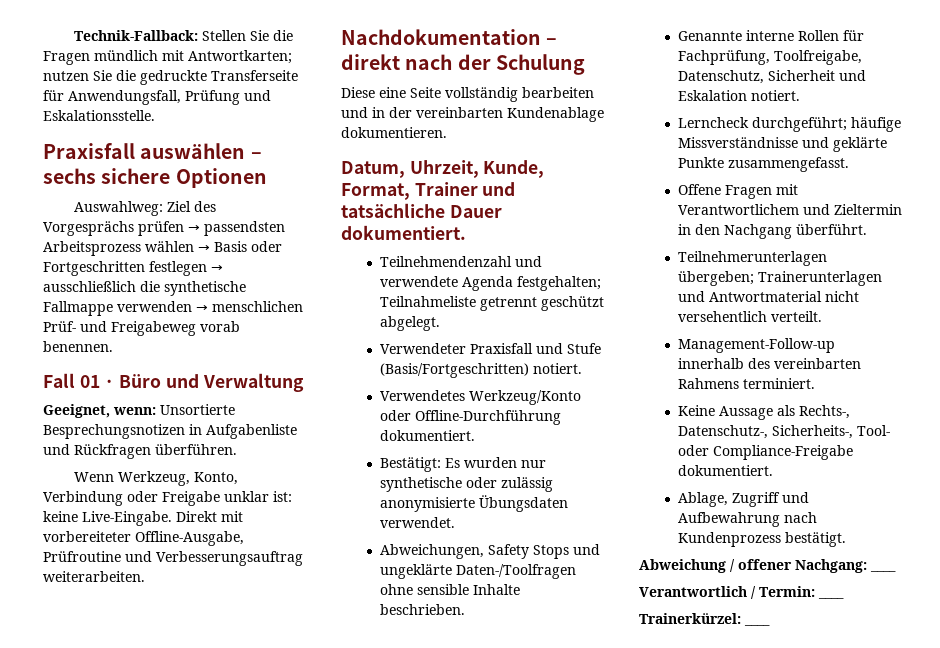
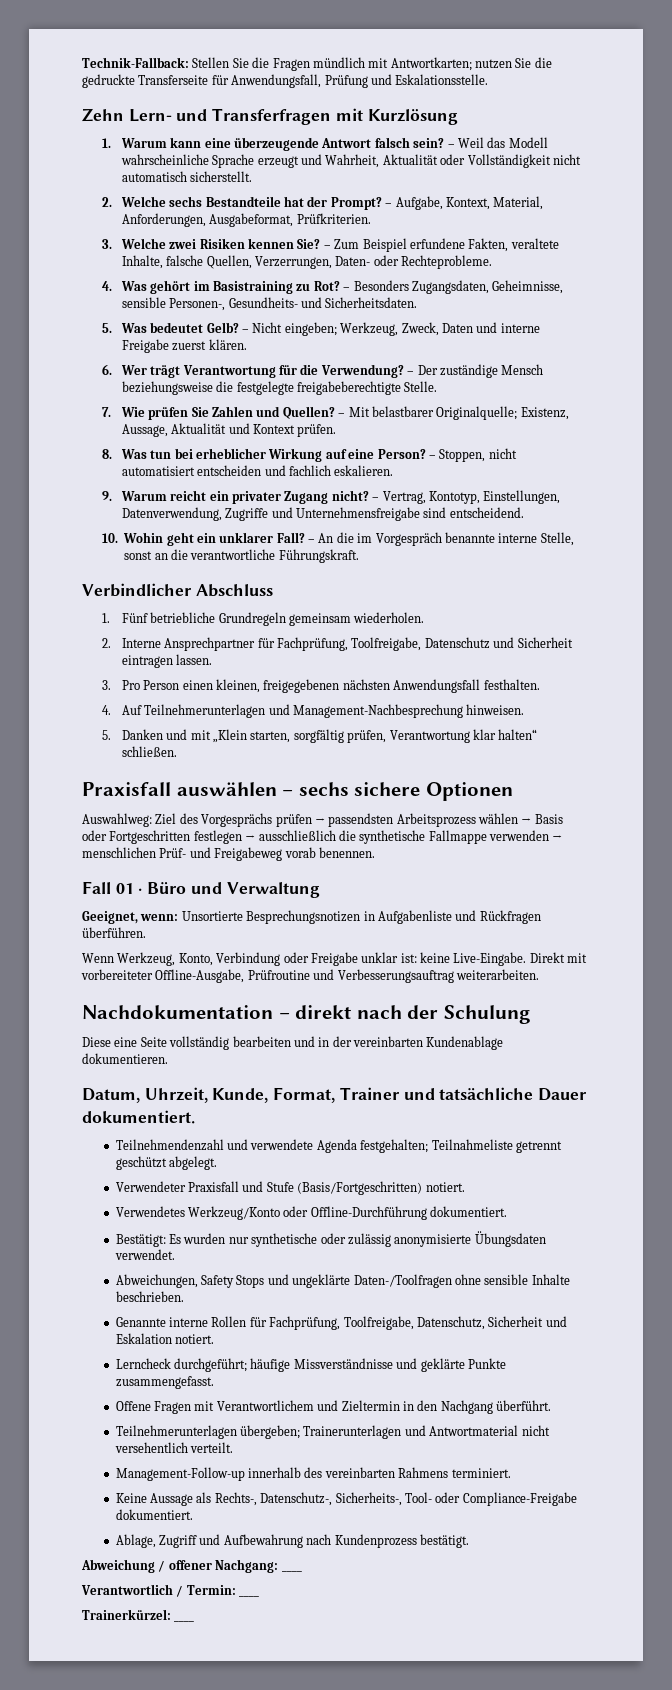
+ Zehn Lern- und Transferfragen mit Kurzlösung
+ 1. Warum kann eine überzeugende Antwort falsch sein? – Weil das Modell wahrscheinliche Sprache erzeugt und Wahrheit, Aktualität oder Vollständigkeit nicht automatisch sicherstellt.
+ 2. Welche sechs Bestandteile hat der Prompt? – Aufgabe, Kontext, Material, Anforderungen, Ausgabeformat, Prüfkriterien.
+ 3. Welche zwei Risiken kennen Sie? – Zum Beispiel erfundene Fakten, veraltete Inhalte, falsche Quellen, Verzerrungen, Daten- oder Rechteprobleme.
+ 4. Was gehört im Basistraining zu Rot? – Besonders Zugangsdaten, Geheimnisse, sensible Personen-, Gesundheits- und Sicherheitsdaten.
+ 5. Was bedeutet Gelb? – Nicht eingeben; Werkzeug, Zweck, Daten und interne Freigabe zuerst klären.
+ 6. Wer trägt Verantwortung für die Verwendung? – Der zuständige Mensch beziehungsweise die festgelegte freigabeberechtigte Stelle.
+ 7. Wie prüfen Sie Zahlen und Quellen? – Mit belastbarer Originalquelle; Existenz, Aussage, Aktualität und Kontext prüfen.
+ 8. Was tun bei erheblicher Wirkung auf eine Person? – Stoppen, nicht automatisiert entscheiden und fachlich eskalieren.
+ 9. Warum reicht ein privater Zugang nicht? – Vertrag, Kontotyp, Einstellungen, Datenverwendung, Zugriffe und Unternehmensfreigabe sind entscheidend.
+ 10. Wohin geht ein unklarer Fall? – An die im Vorgespräch benannte interne Stelle, sonst an die verantwortliche Führungskraft.
+ Verbindlicher Abschluss
+ 1. Fünf betriebliche Grundregeln gemeinsam wiederholen.
+ 2. Interne Ansprechpartner für Fachprüfung, Toolfreigabe, Datenschutz und Sicherheit eintragen lassen.
+ 3. Pro Person einen kleinen, freigegebenen nächsten Anwendungsfall festhalten.
+ 4. Auf Teilnehmerunterlagen und Management-Nachbesprechung hinweisen.
+ 5. Danken und mit „Klein starten, sorgfältig prüfen, Verantwortung klar halten“ schließen.

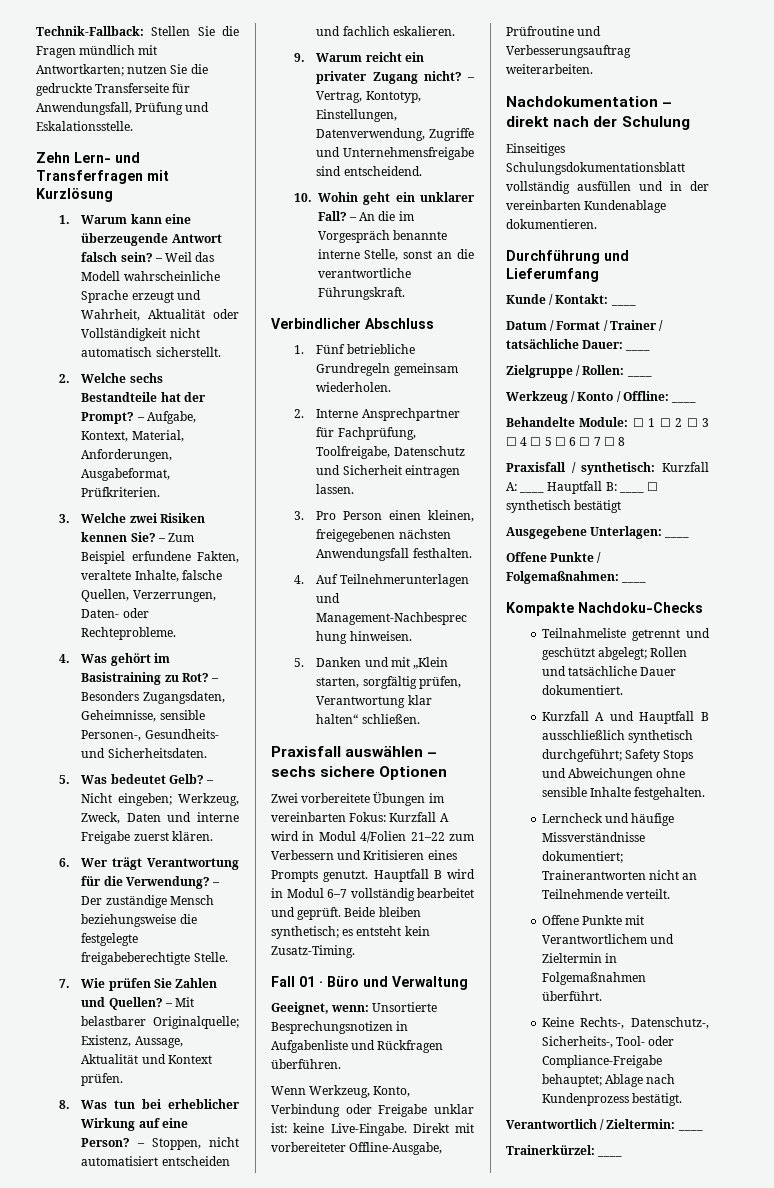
- Auswahlweg: Ziel des Vorgesprächs prüfen → passendsten Arbeitsprozess wählen → Basis oder Fortgeschritten festlegen → ausschließlich die synthetische Fallmappe verwenden → menschlichen Prüf- und Freigabeweg vorab benennen.
+ Zwei vorbereitete Übungen im vereinbarten Fokus: Kurzfall A wird in Modul 4/Folien 21–22 zum Verbessern und Kritisieren eines Prompts genutzt. Hauptfall B wird in Modul 6–7 vollständig bearbeitet und geprüft. Beide bleiben synthetisch; es entsteht kein Zusatz-Timing.
- Diese eine Seite vollständig bearbeiten und in der vereinbarten Kundenablage dokumentieren.
+ Einseitiges Schulungsdokumentationsblatt vollständig ausfüllen und in der vereinbarten Kundenablage dokumentieren.
- Datum, Uhrzeit, Kunde, Format, Trainer und tatsächliche Dauer dokumentiert.
- Teilnehmendenzahl und verwendete Agenda festgehalten; Teilnahmeliste getrennt geschützt abgelegt.
- Verwendeter Praxisfall und Stufe (Basis/Fortgeschritten) notiert.
- Verwendetes Werkzeug/Konto oder Offline-Durchführung dokumentiert.
- Bestätigt: Es wurden nur synthetische oder zulässig anonymisierte Übungsdaten verwendet.
- Abweichungen, Safety Stops und ungeklärte Daten-/Toolfragen ohne sensible Inhalte beschrieben.
- Genannte interne Rollen für Fachprüfung, Toolfreigabe, Datenschutz, Sicherheit und Eskalation notiert.
+ Durchführung und Lieferumfang
+ Kunde / Kontakt: ____
+ Datum / Format / Trainer / tatsächliche Dauer: ____
+ Zielgruppe / Rollen: ____
+ Werkzeug / Konto / Offline: ____
+ Behandelte Module: ☐ 1 ☐ 2 ☐ 3 ☐ 4 ☐ 5 ☐ 6 ☐ 7 ☐ 8
+ Praxisfall / synthetisch: Kurzfall A: ____ Hauptfall B: ____ ☐ synthetisch bestätigt
+ Ausgegebene Unterlagen: ____
+ Offene Punkte / Folgemaßnahmen: ____
+ Kompakte Nachdoku-Checks
+ Teilnahmeliste getrennt und geschützt abgelegt; Rollen und tatsächliche Dauer dokumentiert.
+ Kurzfall A und Hauptfall B ausschließlich synthetisch durchgeführt; Safety Stops und Abweichungen ohne sensible Inhalte festgehalten.
- Lerncheck durchgeführt; häufige Missverständnisse und geklärte Punkte zusammengefasst.
- Offene Fragen mit Verantwortlichem und Zieltermin in den Nachgang überführt.
+ Lerncheck und häufige Missverständnisse dokumentiert; Trainerantworten nicht an Teilnehmende verteilt.
+ Offene Punkte mit Verantwortlichem und Zieltermin in Folgemaßnahmen überführt.
- Teilnehmerunterlagen übergeben; Trainerunterlagen und Antwortmaterial nicht versehentlich verteilt.
- Management-Follow-up innerhalb des vereinbarten Rahmens terminiert.
- Keine Aussage als Rechts-, Datenschutz-, Sicherheits-, Tool- oder Compliance-Freigabe dokumentiert.
- Ablage, Zugriff und Aufbewahrung nach Kundenprozess bestätigt.
- Abweichung / offener Nachgang: ____
+ Keine Rechts-, Datenschutz-, Sicherheits-, Tool- oder Compliance-Freigabe behauptet; Ablage nach Kundenprozess bestätigt.
- Verantwortlich / Termin: ____
+ Verantwortlich / Zieltermin: ____

